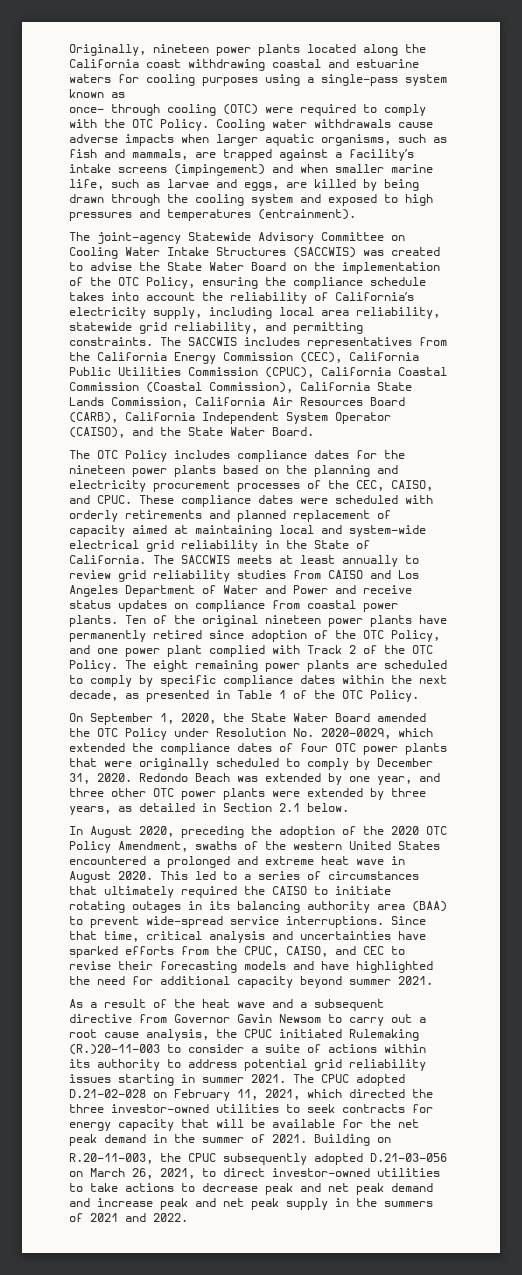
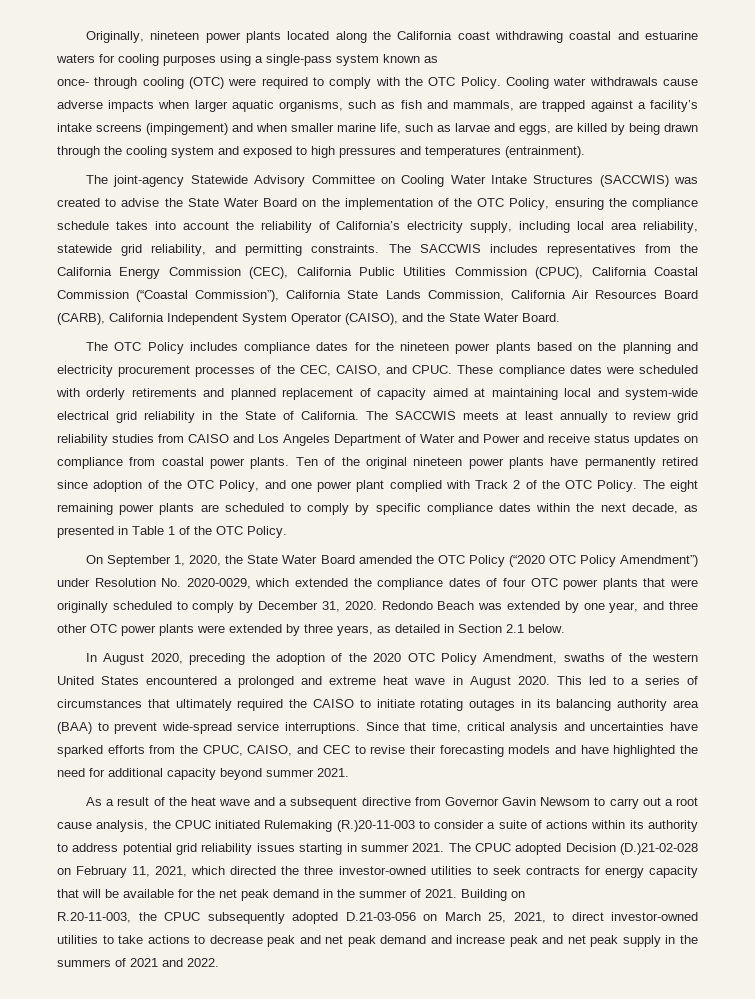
- The SACCWIS includes representatives from the California Energy Commission (CEC), California Public Utilities Commission (CPUC), California Coastal Commission (Coastal Commission), California State Lands Commission, California Air Resources Board (CARB), California Independent System Operator (CAISO), and the State Water Board.
+ The SACCWIS includes representatives from the California Energy Commission (CEC), California Public Utilities Commission (CPUC), California Coastal Commission (“Coastal Commission”), California State Lands Commission, California Air Resources Board (CARB), California Independent System Operator (CAISO), and the State Water Board.
- On September 1, 2020, the State Water Board amended the OTC Policy under Resolution No. 2020-0029, which extended the compliance dates of four OTC power plants that were originally scheduled to comply by December 31, 2020.
+ On September 1, 2020, the State Water Board amended the OTC Policy (“2020 OTC Policy Amendment”) under Resolution No. 2020-0029, which extended the compliance dates of four OTC power plants that were originally scheduled to comply by December 31, 2020.
- The CPUC adopted D.21-02-028 on February 11, 2021, which directed the three investor-owned utilities to seek contracts for energy capacity that will be available for the net peak demand in the summer of 2021.
+ The CPUC adopted Decision (D.)21-02-028 on February 11, 2021, which directed the three investor-owned utilities to seek contracts for energy capacity that will be available for the net peak demand in the summer of 2021.
- R.20-11-003, the CPUC subsequently adopted D.21-03-056 on March 26, 2021, to direct investor-owned utilities to take actions to decrease peak and net peak demand and increase peak and net peak supply in the summers of 2021 and 2022.
+ R.20-11-003, the CPUC subsequently adopted D.21-03-056 on March 25, 2021, to direct investor-owned utilities to take actions to decrease peak and net peak demand and increase peak and net peak supply in the summers of 2021 and 2022.

